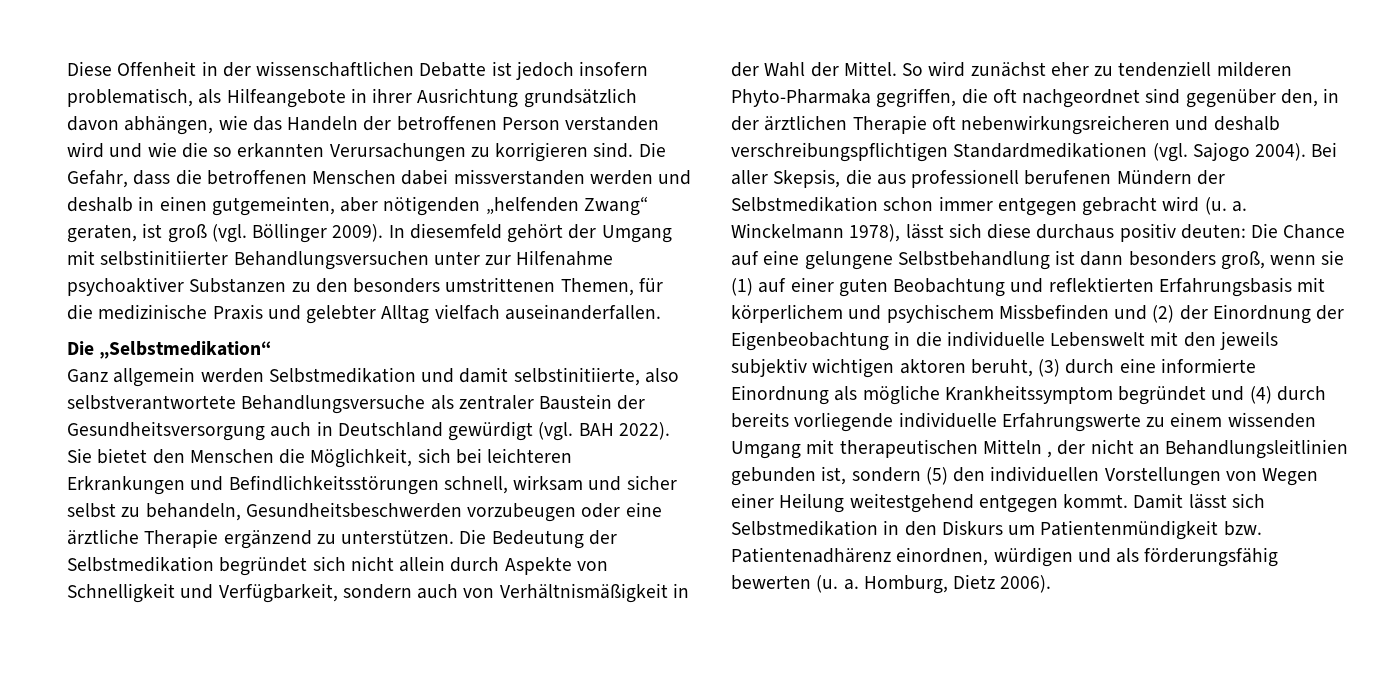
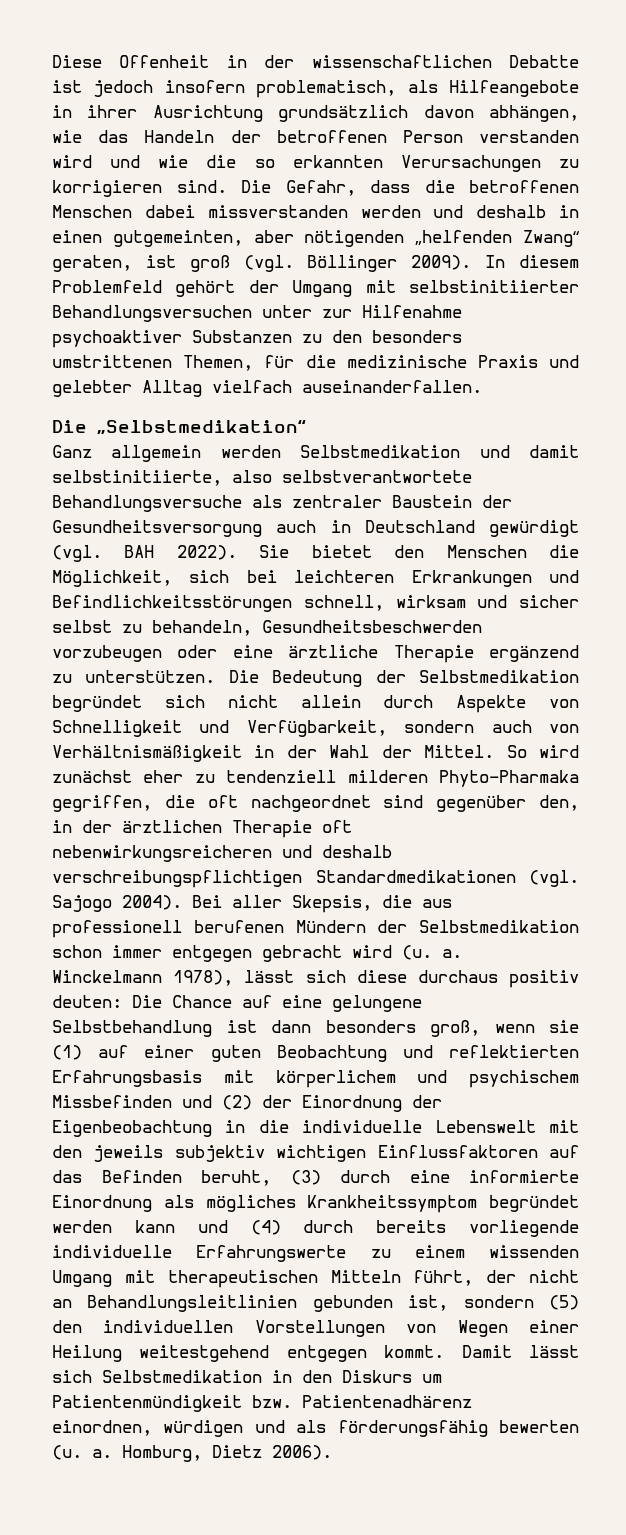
- In diesemfeld gehört der Umgang mit selbstinitiierter Behandlungsversuchen unter zur Hilfenahme psychoaktiver Substanzen zu den besonders umstrittenen Themen, für die medizinische Praxis und gelebter Alltag vielfach auseinanderfallen.
+ In diesem Problemfeld gehört der Umgang mit selbstinitiierter Behandlungsversuchen unter zur Hilfenahme psychoaktiver Substanzen zu den besonders umstrittenen Themen, für die medizinische Praxis und gelebter Alltag vielfach auseinanderfallen.
- Die Chance auf eine gelungene Selbstbehandlung ist dann besonders groß, wenn sie (1) auf einer guten Beobachtung und reflektierten Erfahrungsbasis mit körperlichem und psychischem Missbefinden und (2) der Einordnung der Eigenbeobachtung in die individuelle Lebenswelt mit den jeweils subjektiv wichtigen aktoren beruht, (3) durch eine informierte Einordnung als mögliche Krankheitssymptom begründet und (4) durch bereits vorliegende individuelle Erfahrungswerte zu einem wissenden Umgang mit therapeutischen Mitteln , der nicht an Behandlungsleitlinien gebunden ist, sondern (5) den individuellen Vorstellungen von Wegen einer Heilung weitestgehend entgegen kommt.
+ Die Chance auf eine gelungene Selbstbehandlung ist dann besonders groß, wenn sie (1) auf einer guten Beobachtung und reflektierten Erfahrungsbasis mit körperlichem und psychischem Missbefinden und (2) der Einordnung der Eigenbeobachtung in die individuelle Lebenswelt mit den jeweils subjektiv wichtigen Einflussfaktoren auf das Befinden beruht, (3) durch eine informierte Einordnung als mögliches Krankheitssymptom begründet werden kann und (4) durch bereits vorliegende individuelle Erfahrungswerte zu einem wissenden Umgang mit therapeutischen Mitteln führt, der nicht an Behandlungsleitlinien gebunden ist, sondern (5) den individuellen Vorstellungen von Wegen einer Heilung weitestgehend entgegen kommt.

